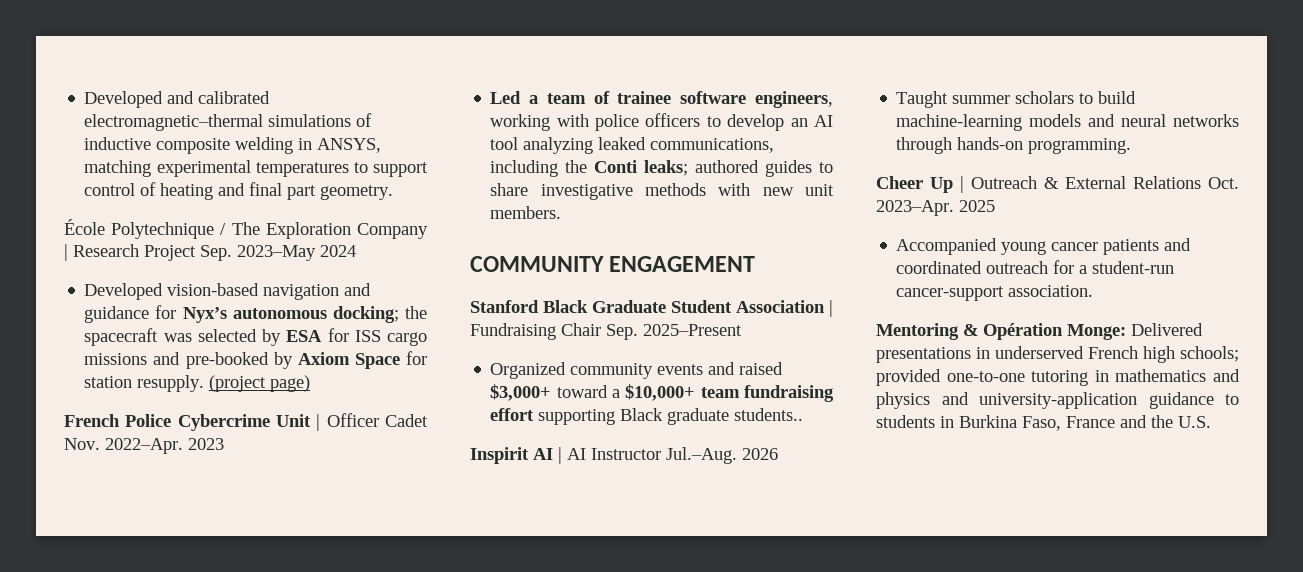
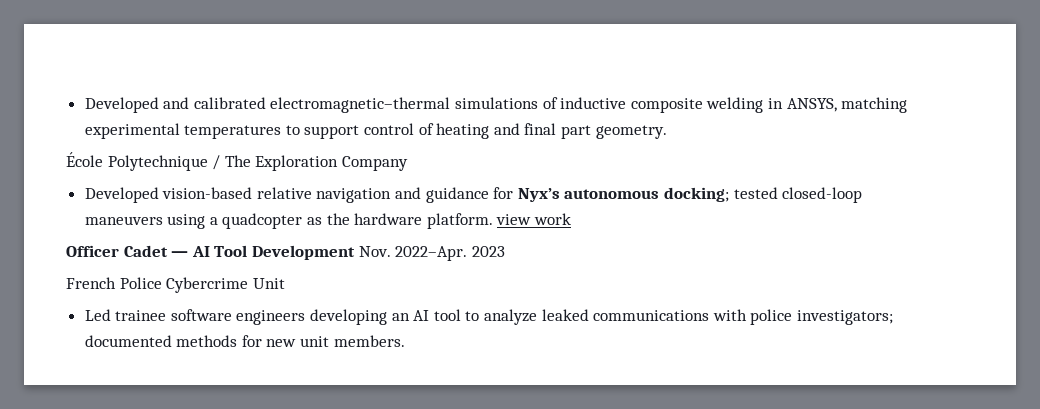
- École Polytechnique / The Exploration Company | Research Project Sep. 2023–May 2024
+ École Polytechnique / The Exploration Company
- Developed vision-based navigation and guidance for Nyx’s autonomous docking; the spacecraft was selected by ESA for ISS cargo missions and pre-booked by Axiom Space for station resupply. (project page)
- French Police Cybercrime Unit | Officer Cadet Nov. 2022–Apr. 2023
- Led a team of trainee software engineers, working with police officers to develop an AI tool analyzing leaked communications, including the Conti leaks; authored guides to share investigative methods with new unit members.
- COMMUNITY ENGAGEMENT
- Stanford Black Graduate Student Association | Fundraising Chair Sep. 2025–Present
- Organized community events and raised $3,000+ toward a $10,000+ team fundraising effort supporting Black graduate students..
- Inspirit AI | AI Instructor Jul.–Aug. 2026
- Taught summer scholars to build machine-learning models and neural networks through hands-on programming.
- Cheer Up | Outreach & External Relations Oct. 2023–Apr. 2025
- Accompanied young cancer patients and coordinated outreach for a student-run cancer-support association.
- Mentoring & Opération Monge: Delivered presentations in underserved French high schools; provided one-to-one tutoring in mathematics and physics and university-application guidance to students in Burkina Faso, France and the U.S.
+ Developed vision-based relative navigation and guidance for Nyx’s autonomous docking; tested closed-loop maneuvers using a quadcopter as the hardware platform. view work
+ Officer Cadet — AI Tool Development Nov. 2022–Apr. 2023
+ French Police Cybercrime Unit
+ Led trainee software engineers developing an AI tool to analyze leaked communications with police investigators; documented methods for new unit members.

